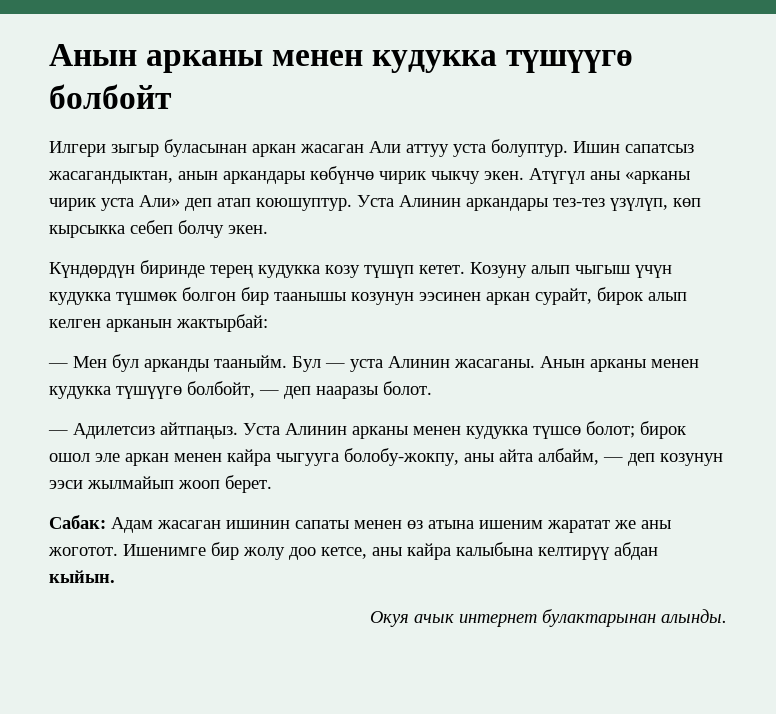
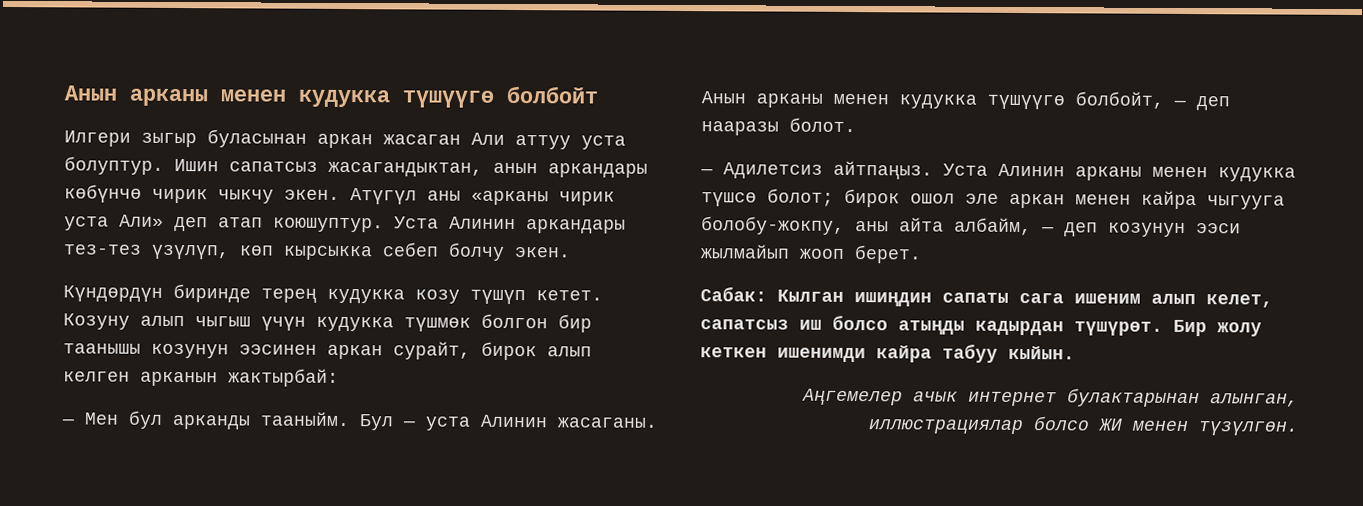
- Сабак: Адам жасаган ишинин сапаты менен өз атына ишеним жаратат же аны жоготот. Ишенимге бир жолу доо кетсе, аны кайра калыбына келтирүү абдан кыйын.
+ Сабак: Кылган ишиңдин сапаты сага ишеним алып келет, сапатсыз иш болсо атыңды кадырдан түшүрөт. Бир жолу кеткен ишенимди кайра табуу кыйын.
- Окуя ачык интернет булактарынан алынды.
+ Аңгемелер ачык интернет булактарынан алынган, иллюстрациялар болсо ЖИ менен түзүлгөн.

